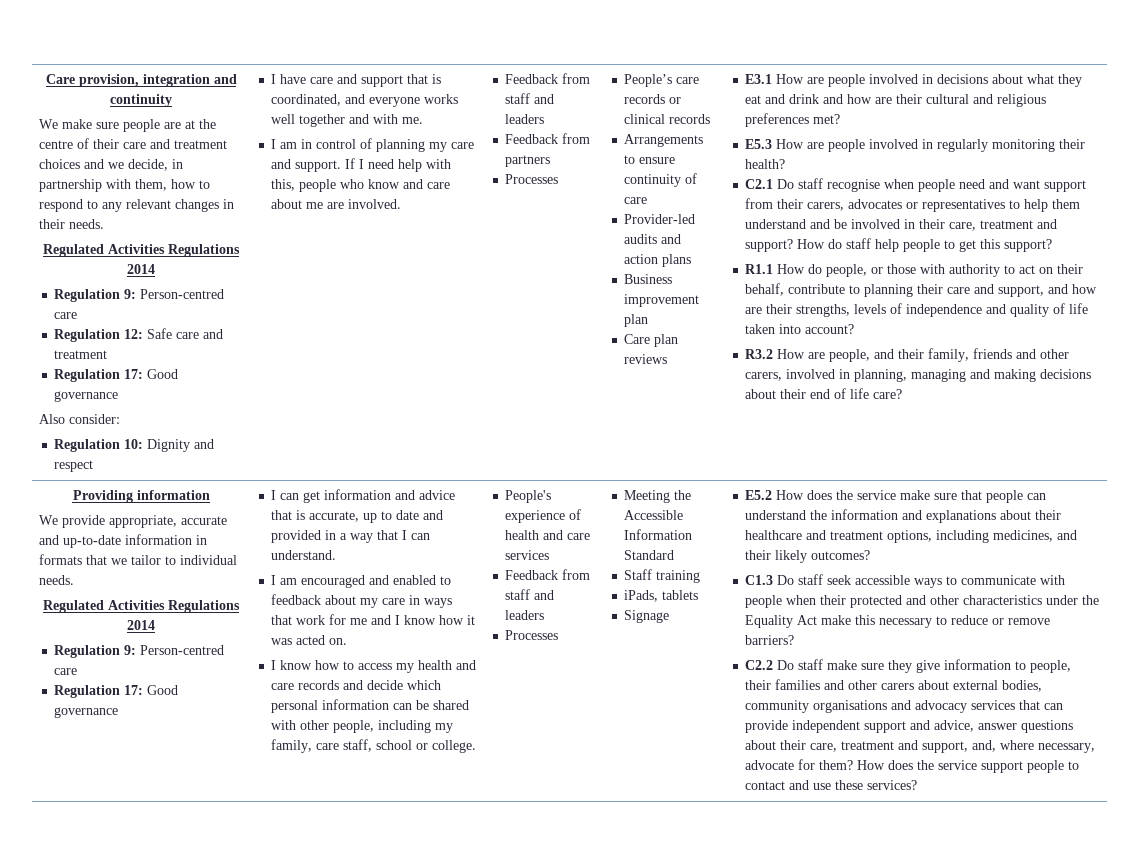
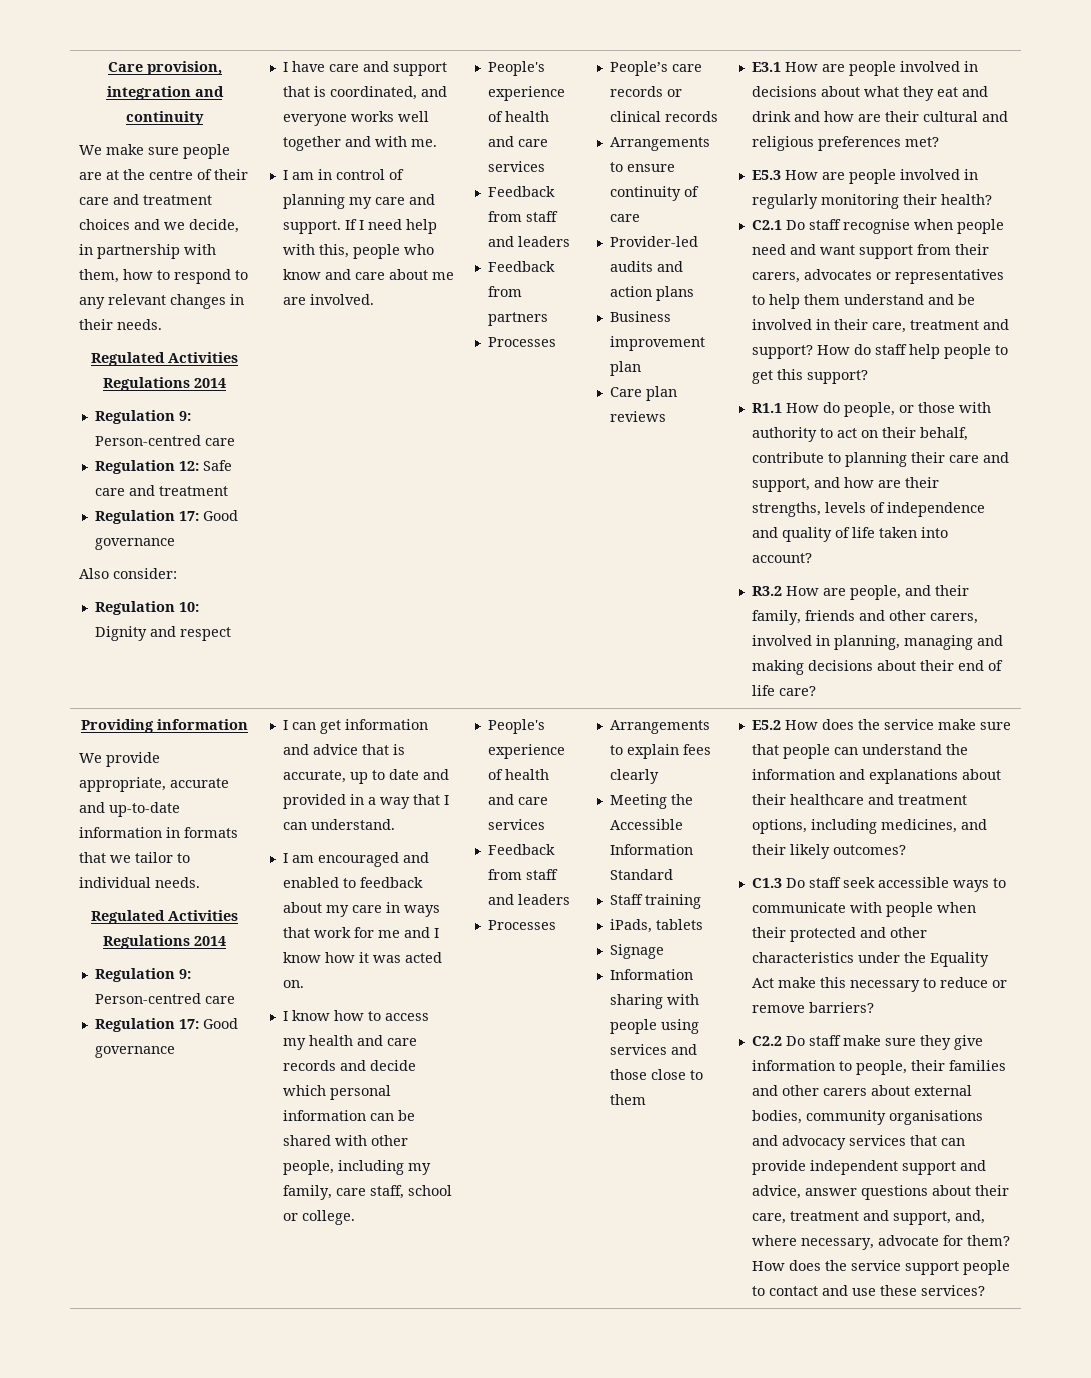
- If I need help with this, people who know and care about me are involved.
+ If I need help with this, people who know and care about me are involved. | People's experience of health and care services
+ Arrangements to explain fees clearly
+ Information sharing with people using services and those close to them

